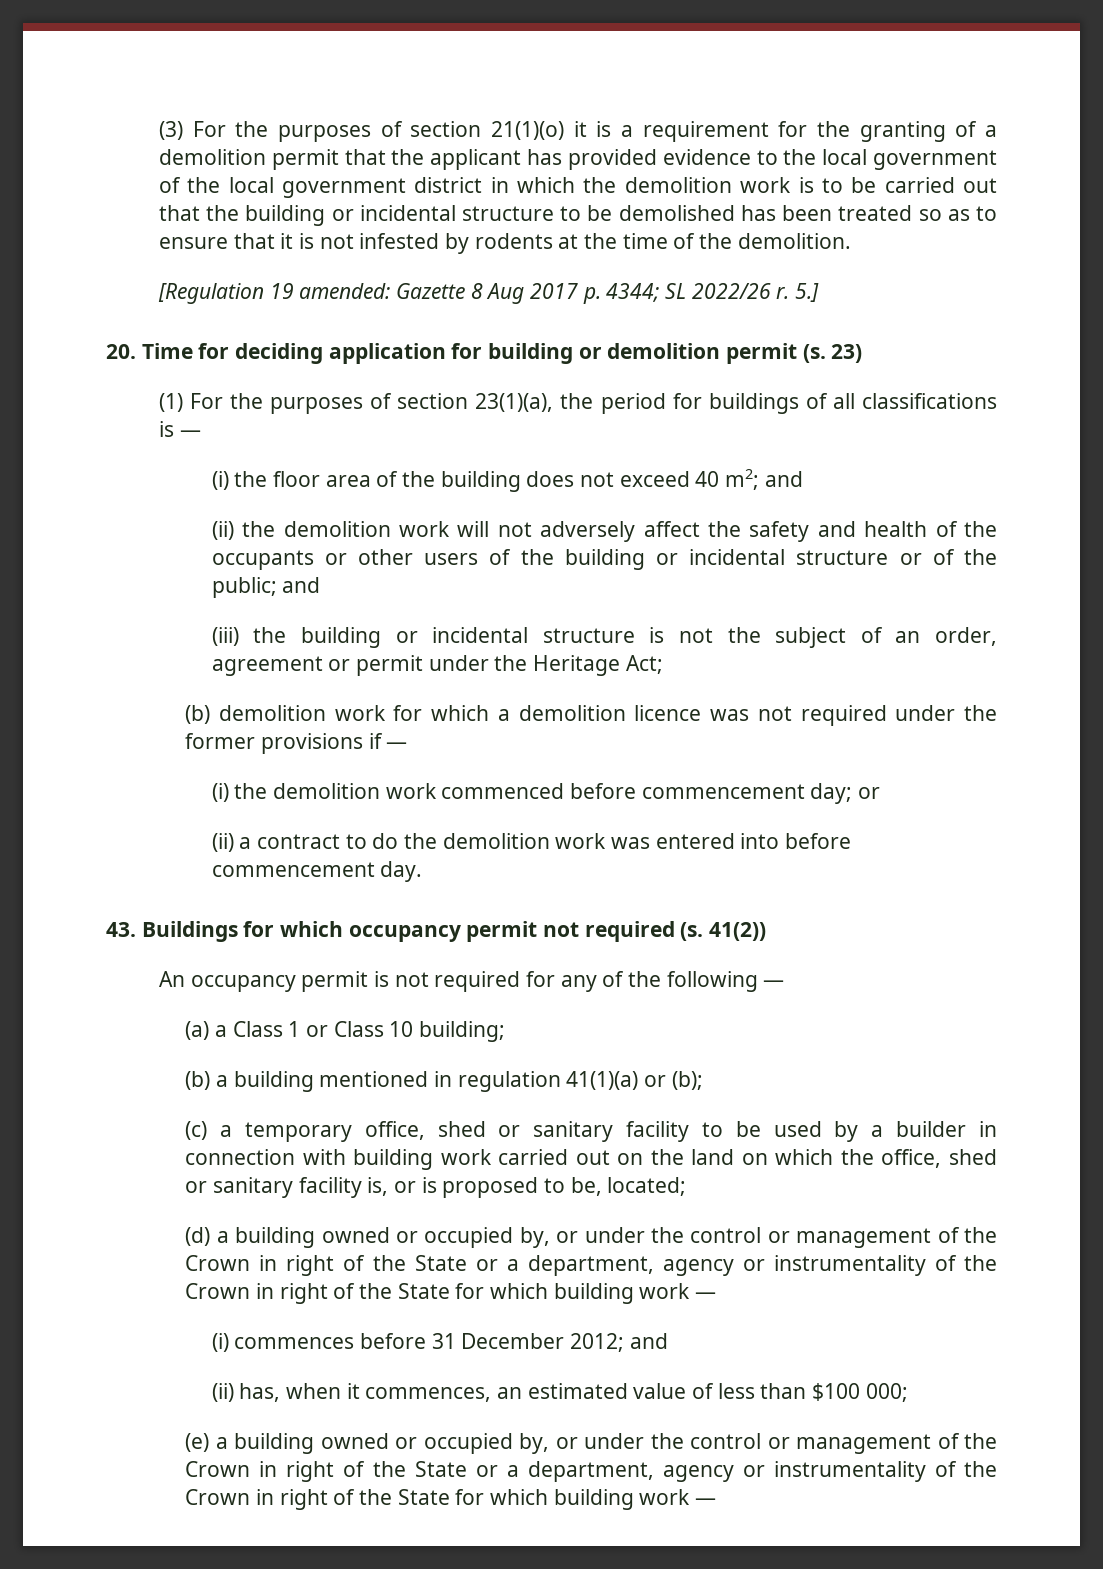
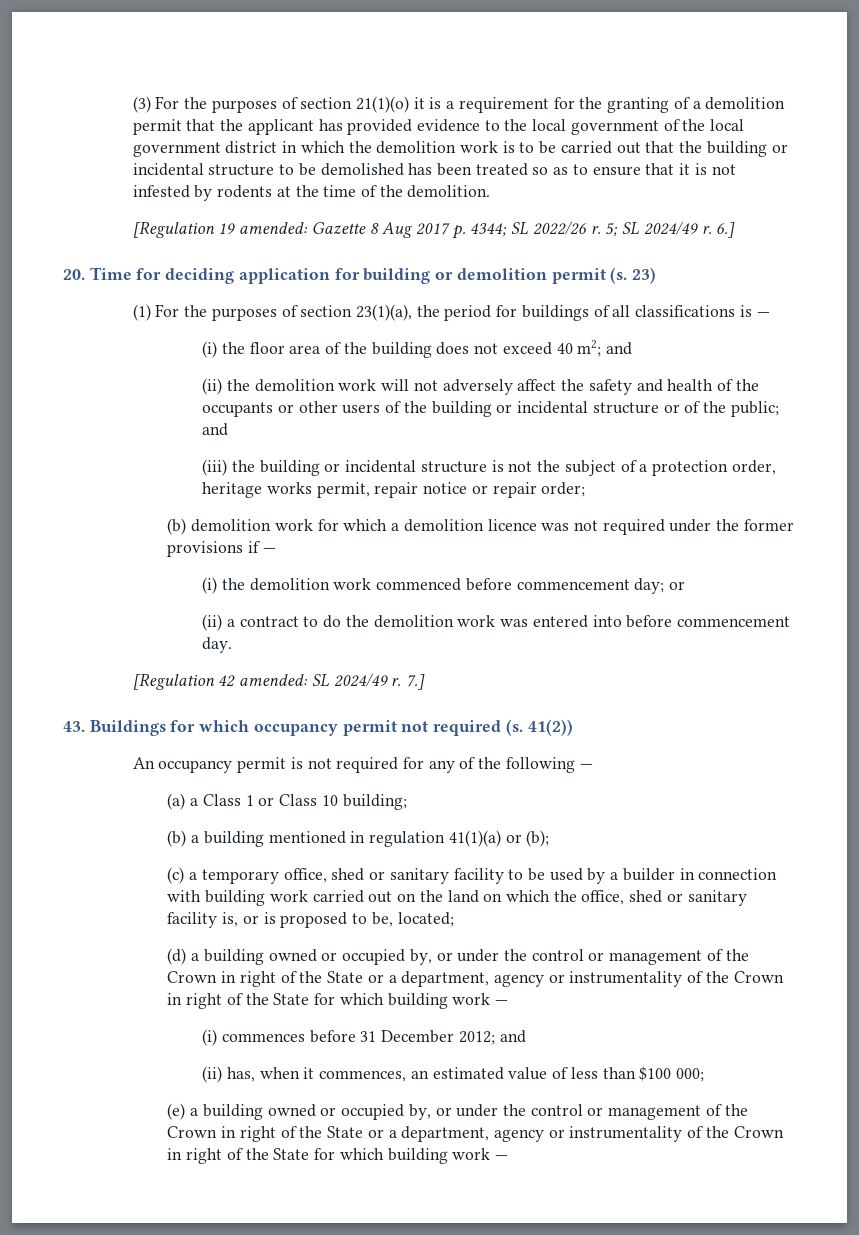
- 5.]
+ 5; SL 2024/49 r. 6.]
- (iii) the building or incidental structure is not the subject of an order, agreement or permit under the Heritage Act;
+ (iii) the building or incidental structure is not the subject of a protection order, heritage works permit, repair notice or repair order;
+ [Regulation 42 amended: SL 2024/49 r. 7.]

